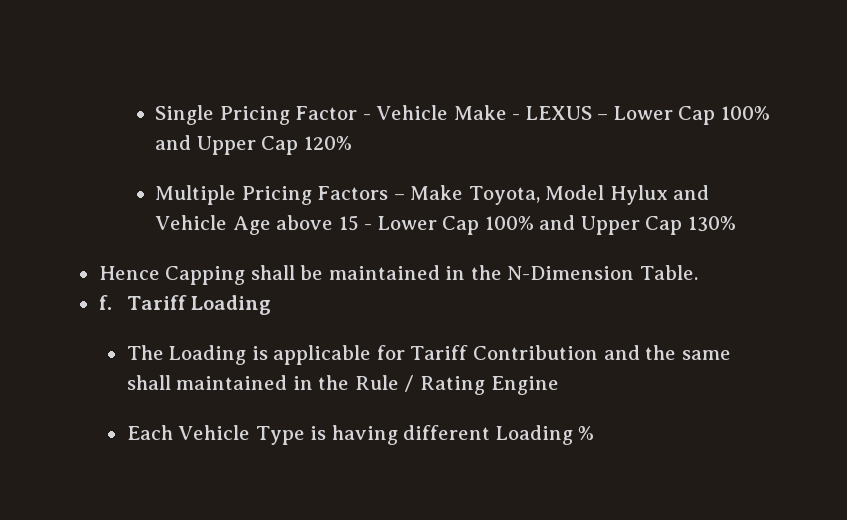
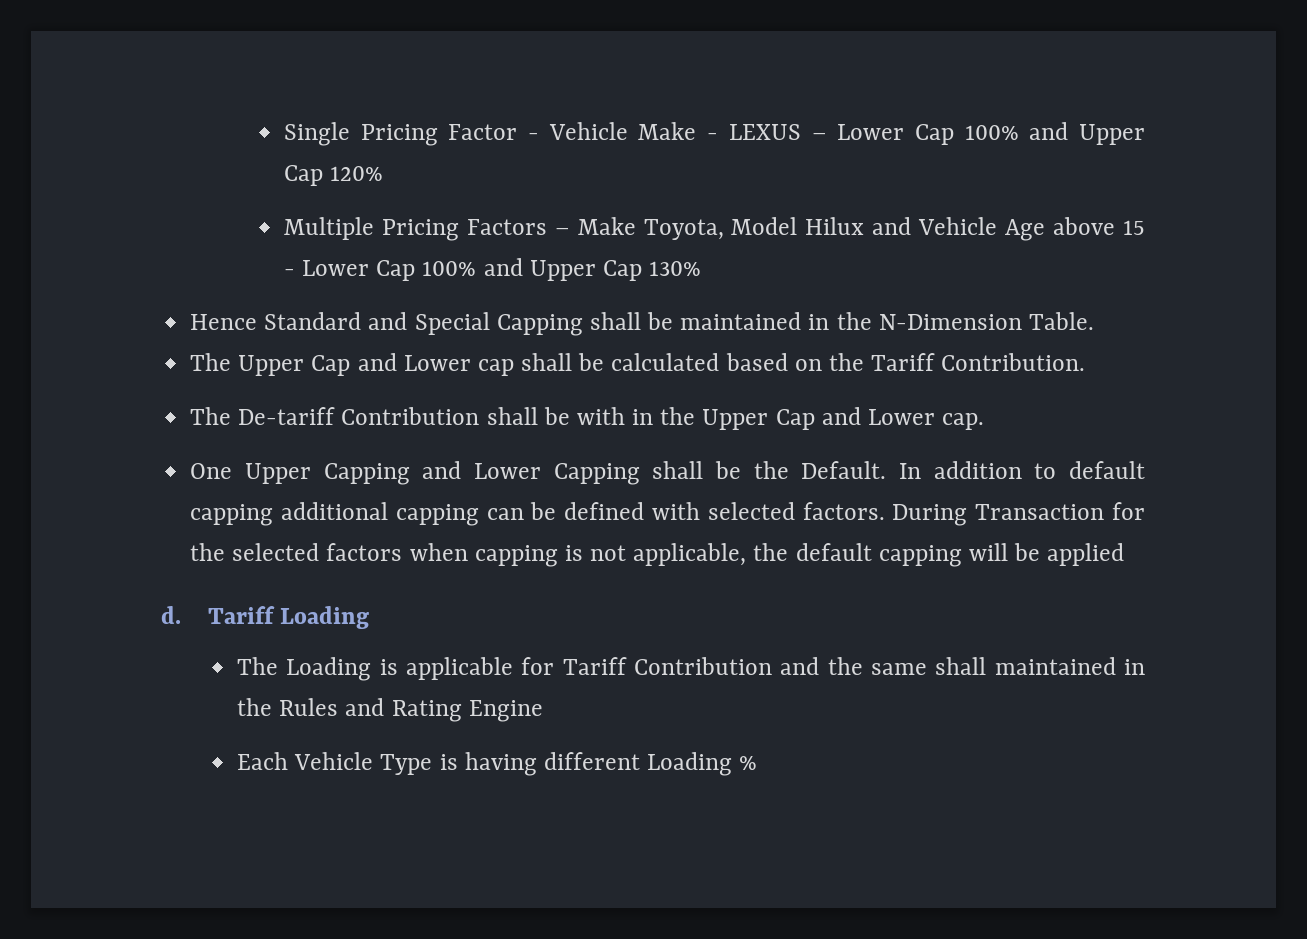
- Multiple Pricing Factors – Make Toyota, Model Hylux and Vehicle Age above 15 - Lower Cap 100% and Upper Cap 130%
+ Multiple Pricing Factors – Make Toyota, Model Hilux and Vehicle Age above 15 - Lower Cap 100% and Upper Cap 130%
- Hence Capping shall be maintained in the N-Dimension Table.
+ Hence Standard and Special Capping shall be maintained in the N-Dimension Table.
- f.
+ The Upper Cap and Lower cap shall be calculated based on the Tariff Contribution.
+ The De-tariff Contribution shall be with in the Upper Cap and Lower cap.
+ One Upper Capping and Lower Capping shall be the Default. In addition to default capping additional capping can be defined with selected factors. During Transaction for the selected factors when capping is not applicable, the default capping will be applied
+ d.
- The Loading is applicable for Tariff Contribution and the same shall maintained in the Rule / Rating Engine
+ The Loading is applicable for Tariff Contribution and the same shall maintained in the Rules and Rating Engine

